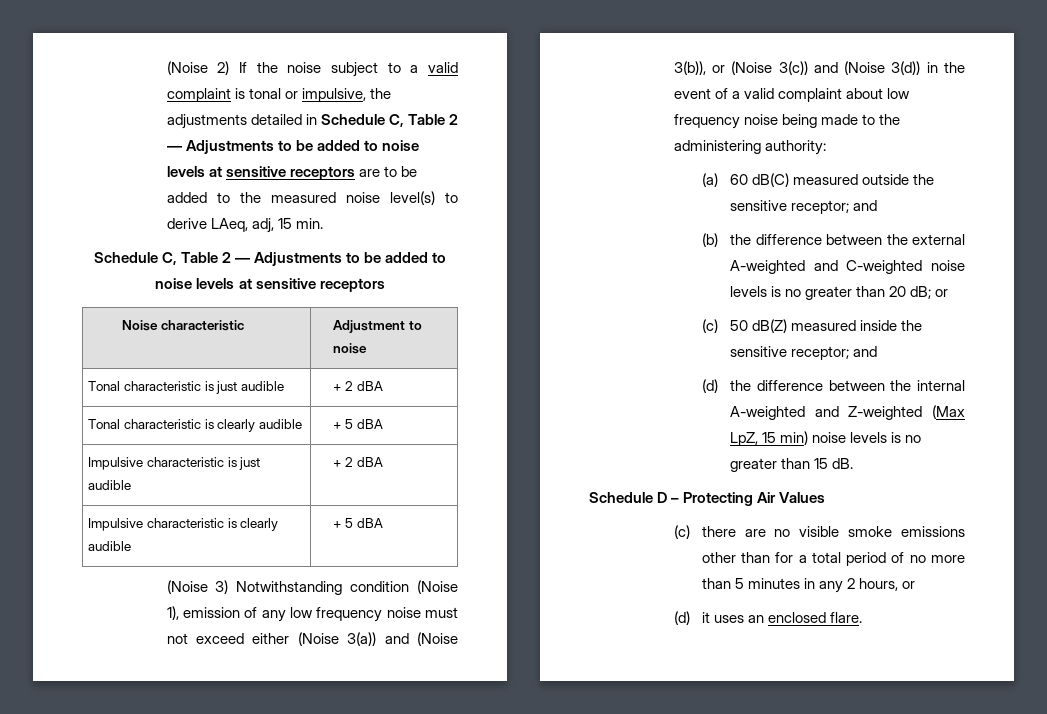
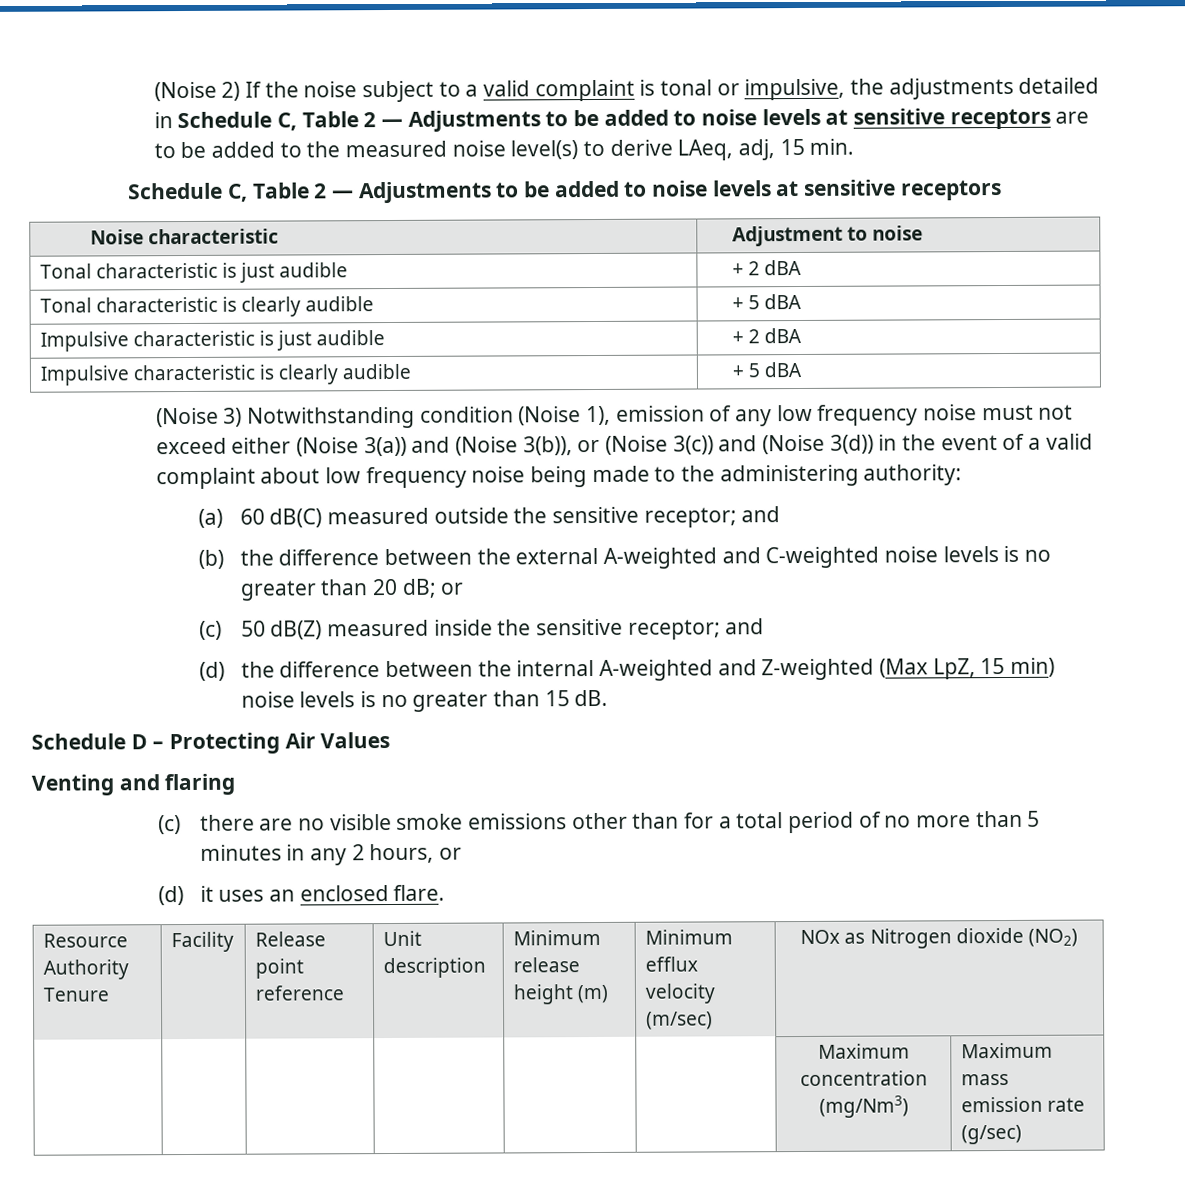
+ Venting and flaring
+ Resource Authority Tenure | Facility | Release point reference | Unit description | Minimum release height (m) | Minimum efflux velocity (m/sec) | NOx as Nitrogen dioxide (NO2)
+ | | | | | | Maximum concentration (mg/Nm3) | Maximum mass emission rate (g/sec)

